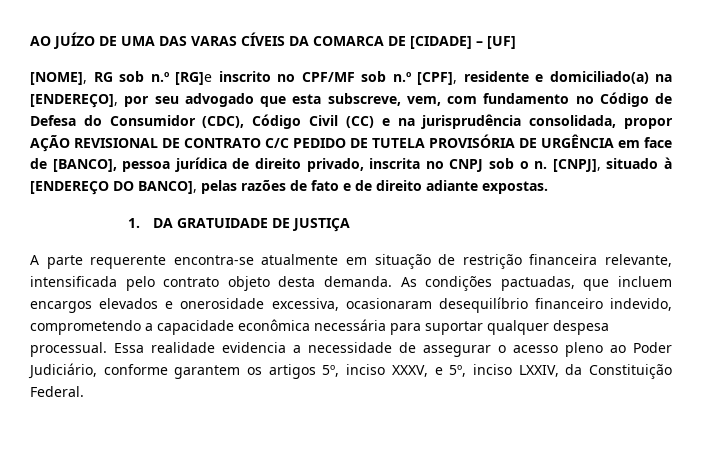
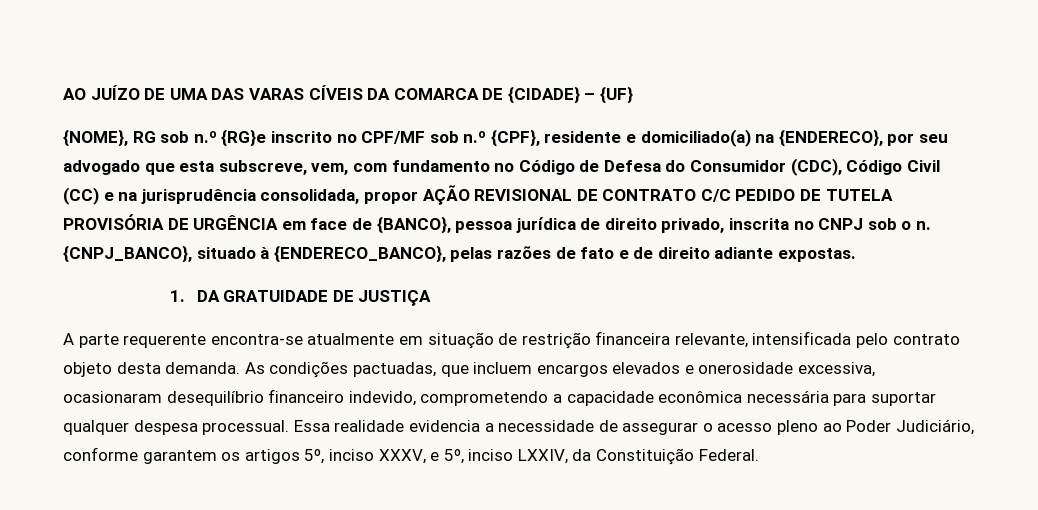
- AO JUÍZO DE UMA DAS VARAS CÍVEIS DA COMARCA DE [CIDADE] – [UF]
- [NOME], RG sob n.º [RG]e inscrito no CPF/MF sob n.º [CPF], residente e domiciliado(a) na [ENDEREÇO], por seu advogado que esta subscreve, vem, com fundamento no Código de Defesa do Consumidor (CDC), Código Civil (CC) e na jurisprudência consolidada, propor AÇÃO REVISIONAL DE CONTRATO C/C PEDIDO DE TUTELA PROVISÓRIA DE URGÊNCIA em face de [BANCO], pessoa jurídica de direito privado, inscrita no CNPJ sob o n.
+ AO JUÍZO DE UMA DAS VARAS CÍVEIS DA COMARCA DE {CIDADE} – {UF}
+ {NOME}, RG sob n.º {RG}e inscrito no CPF/MF sob n.º {CPF}, residente e domiciliado(a) na {ENDERECO}, por seu advogado que esta subscreve, vem, com fundamento no Código de Defesa do Consumidor (CDC), Código Civil (CC) e na jurisprudência consolidada, propor AÇÃO REVISIONAL DE CONTRATO C/C PEDIDO DE TUTELA PROVISÓRIA DE URGÊNCIA em face de {BANCO}, pessoa jurídica de direito privado, inscrita no CNPJ sob o n.
- [CNPJ], situado à [ENDEREÇO DO BANCO], pelas razões de fato e de direito adiante expostas.
+ {CNPJ_BANCO}, situado à {ENDERECO_BANCO}, pelas razões de fato e de direito adiante expostas.

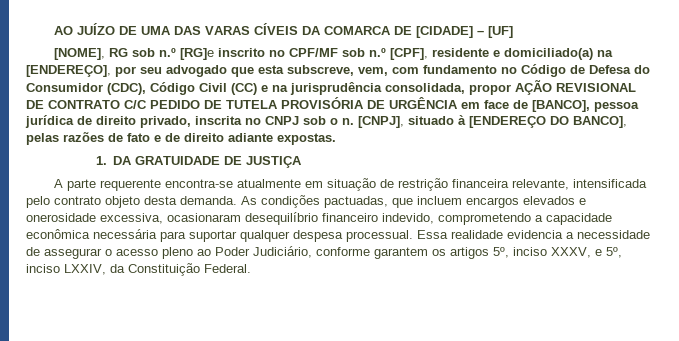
- AO JUÍZO DE UMA DAS VARAS CÍVEIS DA COMARCA DE {CIDADE} – {UF}
- {NOME}, RG sob n.º {RG}e inscrito no CPF/MF sob n.º {CPF}, residente e domiciliado(a) na {ENDERECO}, por seu advogado que esta subscreve, vem, com fundamento no Código de Defesa do Consumidor (CDC), Código Civil (CC) e na jurisprudência consolidada, propor AÇÃO REVISIONAL DE CONTRATO C/C PEDIDO DE TUTELA PROVISÓRIA DE URGÊNCIA em face de {BANCO}, pessoa jurídica de direito privado, inscrita no CNPJ sob o n.
+ AO JUÍZO DE UMA DAS VARAS CÍVEIS DA COMARCA DE [CIDADE] – [UF]
+ [NOME], RG sob n.º [RG]e inscrito no CPF/MF sob n.º [CPF], residente e domiciliado(a) na [ENDEREÇO], por seu advogado que esta subscreve, vem, com fundamento no Código de Defesa do Consumidor (CDC), Código Civil (CC) e na jurisprudência consolidada, propor AÇÃO REVISIONAL DE CONTRATO C/C PEDIDO DE TUTELA PROVISÓRIA DE URGÊNCIA em face de [BANCO], pessoa jurídica de direito privado, inscrita no CNPJ sob o n.
- {CNPJ_BANCO}, situado à {ENDERECO_BANCO}, pelas razões de fato e de direito adiante expostas.
+ [CNPJ], situado à [ENDEREÇO DO BANCO], pelas razões de fato e de direito adiante expostas.

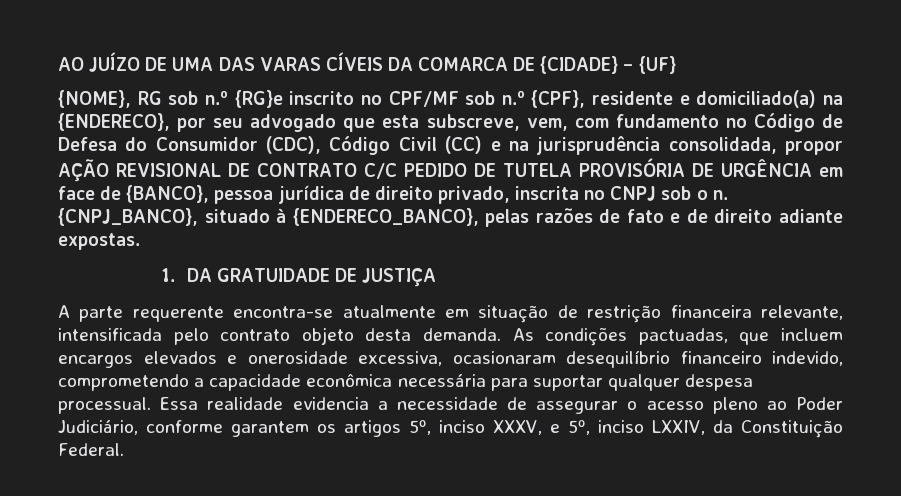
- AO JUÍZO DE UMA DAS VARAS CÍVEIS DA COMARCA DE [CIDADE] – [UF]
- [NOME], RG sob n.º [RG]e inscrito no CPF/MF sob n.º [CPF], residente e domiciliado(a) na [ENDEREÇO], por seu advogado que esta subscreve, vem, com fundamento no Código de Defesa do Consumidor (CDC), Código Civil (CC) e na jurisprudência consolidada, propor AÇÃO REVISIONAL DE CONTRATO C/C PEDIDO DE TUTELA PROVISÓRIA DE URGÊNCIA em face de [BANCO], pessoa jurídica de direito privado, inscrita no CNPJ sob o n.
+ AO JUÍZO DE UMA DAS VARAS CÍVEIS DA COMARCA DE {CIDADE} – {UF}
+ {NOME}, RG sob n.º {RG}e inscrito no CPF/MF sob n.º {CPF}, residente e domiciliado(a) na {ENDERECO}, por seu advogado que esta subscreve, vem, com fundamento no Código de Defesa do Consumidor (CDC), Código Civil (CC) e na jurisprudência consolidada, propor AÇÃO REVISIONAL DE CONTRATO C/C PEDIDO DE TUTELA PROVISÓRIA DE URGÊNCIA em face de {BANCO}, pessoa jurídica de direito privado, inscrita no CNPJ sob o n.
- [CNPJ], situado à [ENDEREÇO DO BANCO], pelas razões de fato e de direito adiante expostas.
+ {CNPJ_BANCO}, situado à {ENDERECO_BANCO}, pelas razões de fato e de direito adiante expostas.

